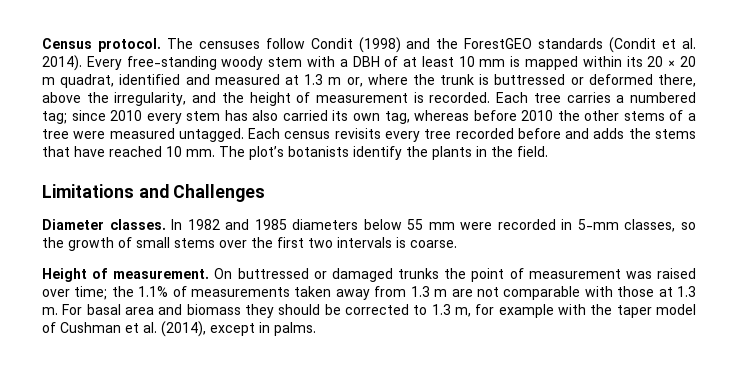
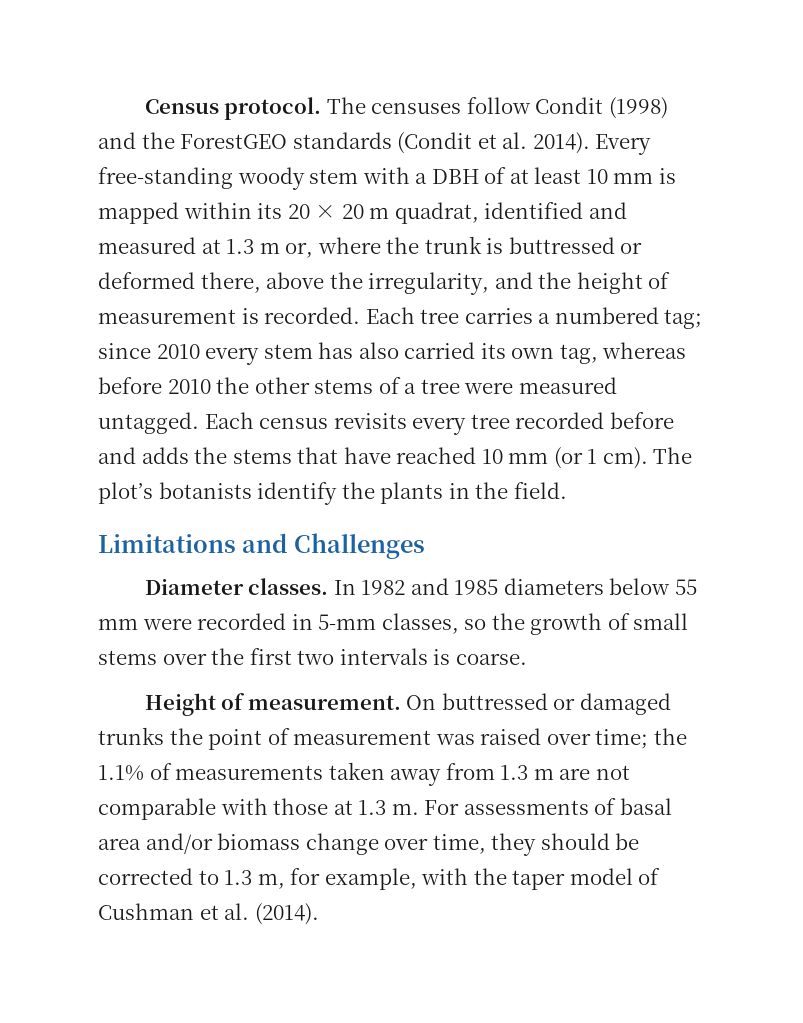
- Each census revisits every tree recorded before and adds the stems that have reached 10 mm.
+ Each census revisits every tree recorded before and adds the stems that have reached 10 mm (or 1 cm).
- For basal area and biomass they should be corrected to 1.3 m, for example with the taper model of Cushman et al. (2014), except in palms.
+ For assessments of basal area and/or biomass change over time, they should be corrected to 1.3 m, for example, with the taper model of Cushman et al. (2014).

